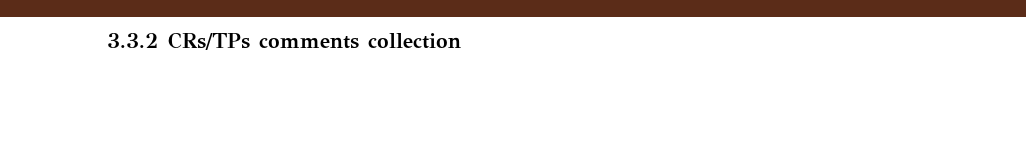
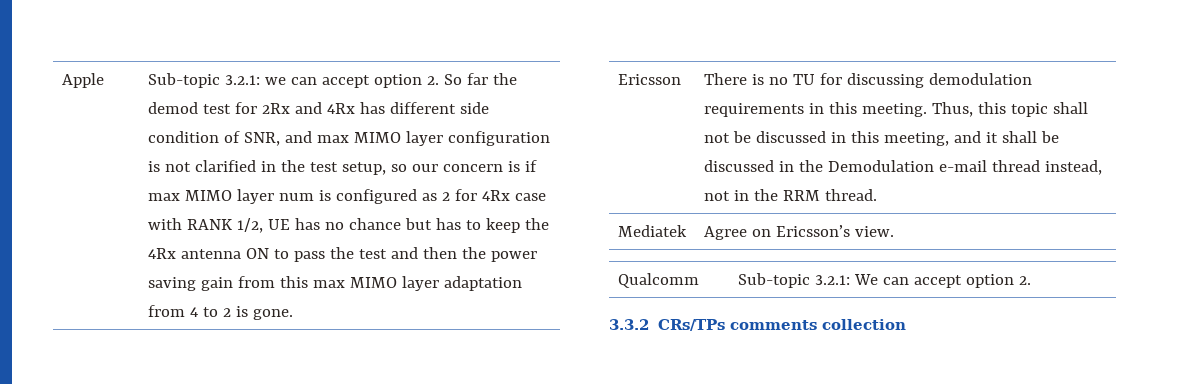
+ Apple | Sub-topic 3.2.1: we can accept option 2. So far the demod test for 2Rx and 4Rx has different side condition of SNR, and max MIMO layer configuration is not clarified in the test setup, so our concern is if max MIMO layer num is configured as 2 for 4Rx case with RANK 1/2, UE has no chance but has to keep the 4Rx antenna ON to pass the test and then the power saving gain from this max MIMO layer adaptation from 4 to 2 is gone.
+ Ericsson | There is no TU for discussing demodulation requirements in this meeting. Thus, this topic shall not be discussed in this meeting, and it shall be discussed in the Demodulation e-mail thread instead, not in the RRM thread.
+ Mediatek | Agree on Ericsson’s view.
+ Qualcomm | Sub-topic 3.2.1: We can accept option 2.

